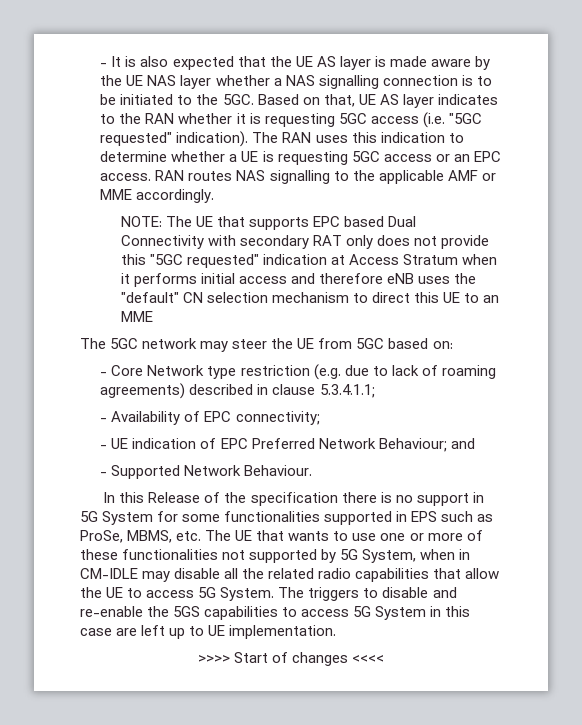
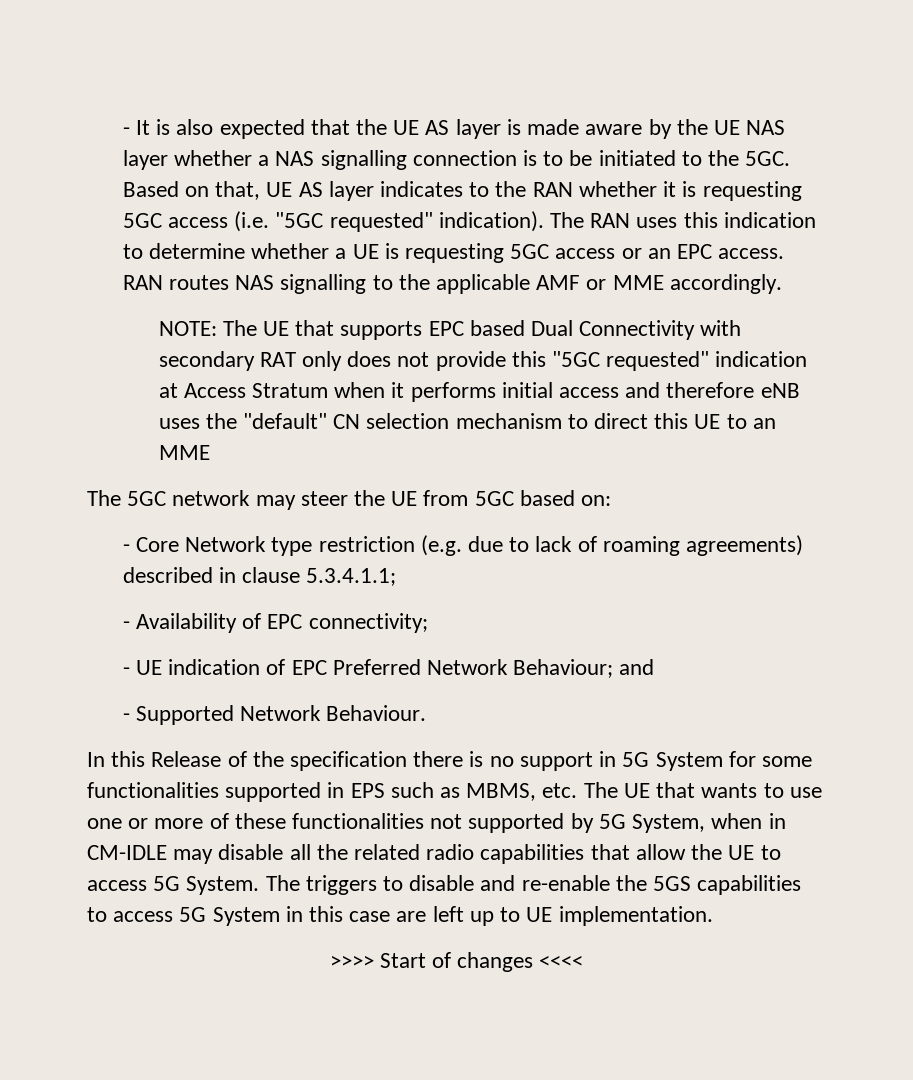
- In this Release of the specification there is no support in 5G System for some functionalities supported in EPS such as ProSe, MBMS, etc. The UE that wants to use one or more of these functionalities not supported by 5G System, when in CM-IDLE may disable all the related radio capabilities that allow the UE to access 5G System.
+ In this Release of the specification there is no support in 5G System for some functionalities supported in EPS such as MBMS, etc. The UE that wants to use one or more of these functionalities not supported by 5G System, when in CM-IDLE may disable all the related radio capabilities that allow the UE to access 5G System.

